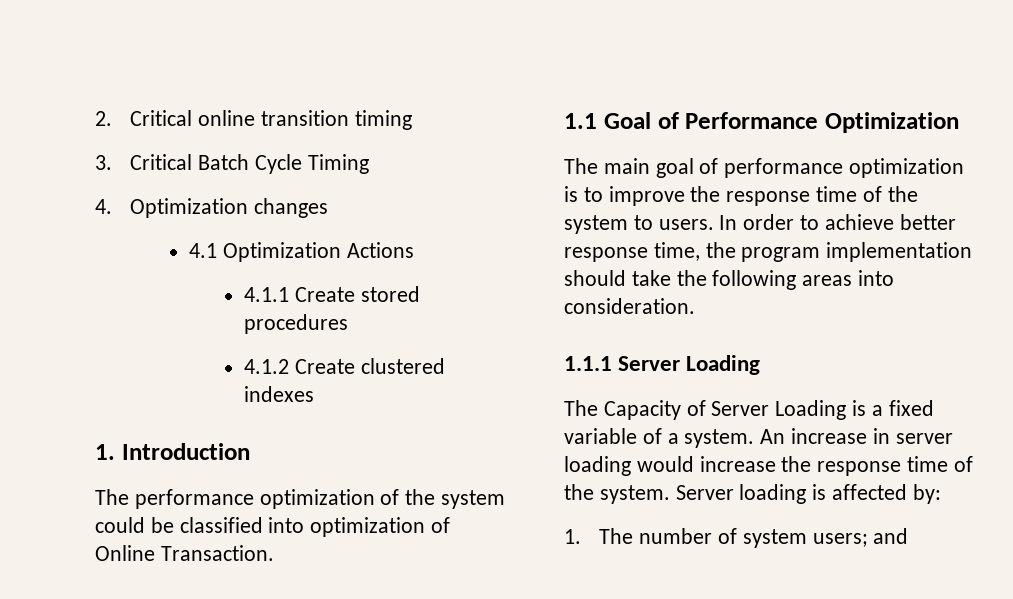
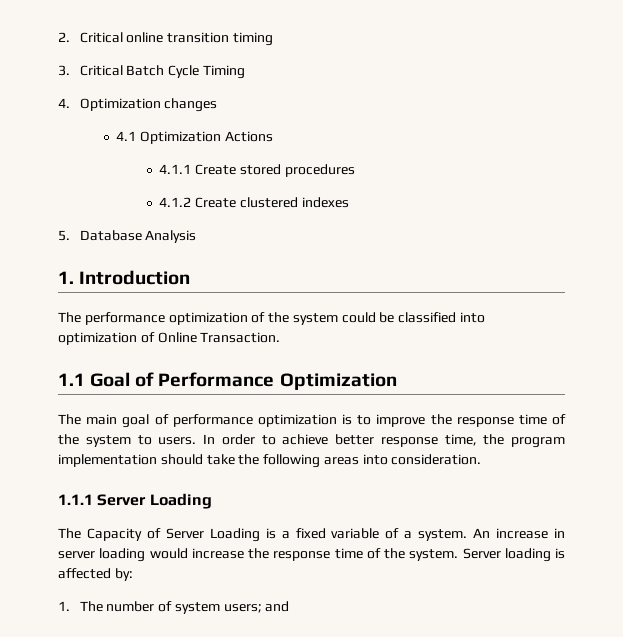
+ 5. Database Analysis

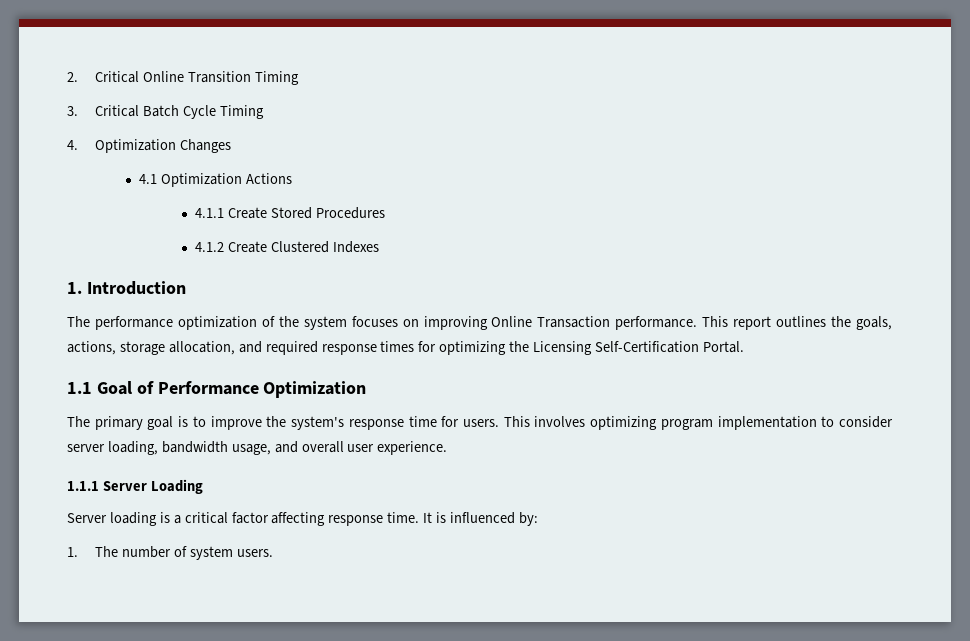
- 2. Critical online transition timing
+ 2. Critical Online Transition Timing
- 4. Optimization changes
+ 4. Optimization Changes
- 4.1.1 Create stored procedures
+ 4.1.1 Create Stored Procedures
- 4.1.2 Create clustered indexes
- 5. Database Analysis
+ 4.1.2 Create Clustered Indexes
- The performance optimization of the system could be classified into optimization of Online Transaction.
+ The performance optimization of the system focuses on improving Online Transaction performance. This report outlines the goals, actions, storage allocation, and required response times for optimizing the Licensing Self-Certification Portal.
- The main goal of performance optimization is to improve the response time of the system to users. In order to achieve better response time, the program implementation should take the following areas into consideration.
+ The primary goal is to improve the system's response time for users. This involves optimizing program implementation to consider server loading, bandwidth usage, and overall user experience.
  1.1.1 Server Loading
- The Capacity of Server Loading is a fixed variable of a system. An increase in server loading would increase the response time of the system. Server loading is affected by:
+ Server loading is a critical factor affecting response time. It is influenced by:
- 1. The number of system users; and
+ 1. The number of system users.

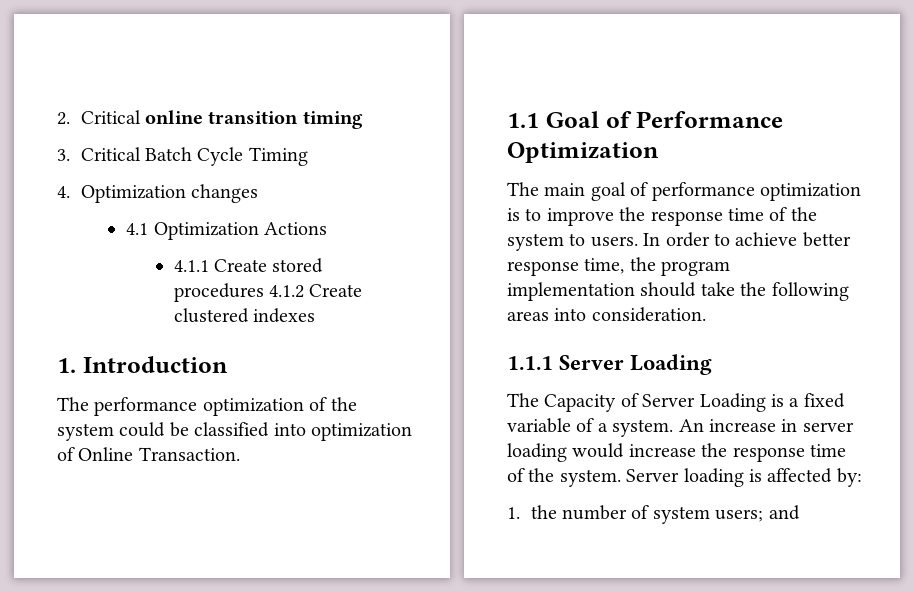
- 2. Critical Online Transition Timing
+ 2. Critical online transition timing
- 4. Optimization Changes
+ 4. Optimization changes
- 4.1.1 Create Stored Procedures
- 4.1.2 Create Clustered Indexes
+ 4.1.1 Create stored procedures 4.1.2 Create clustered indexes
- The performance optimization of the system focuses on improving Online Transaction performance. This report outlines the goals, actions, storage allocation, and required response times for optimizing the Licensing Self-Certification Portal.
+ The performance optimization of the system could be classified into optimization of Online Transaction.
- The primary goal is to improve the system's response time for users. This involves optimizing program implementation to consider server loading, bandwidth usage, and overall user experience.
+ The main goal of performance optimization is to improve the response time of the system to users. In order to achieve better response time, the program implementation should take the following areas into consideration.
  1.1.1 Server Loading
- Server loading is a critical factor affecting response time. It is influenced by:
+ The Capacity of Server Loading is a fixed variable of a system. An increase in server loading would increase the response time of the system. Server loading is affected by:
- 1. The number of system users.
+ 1. the number of system users; and

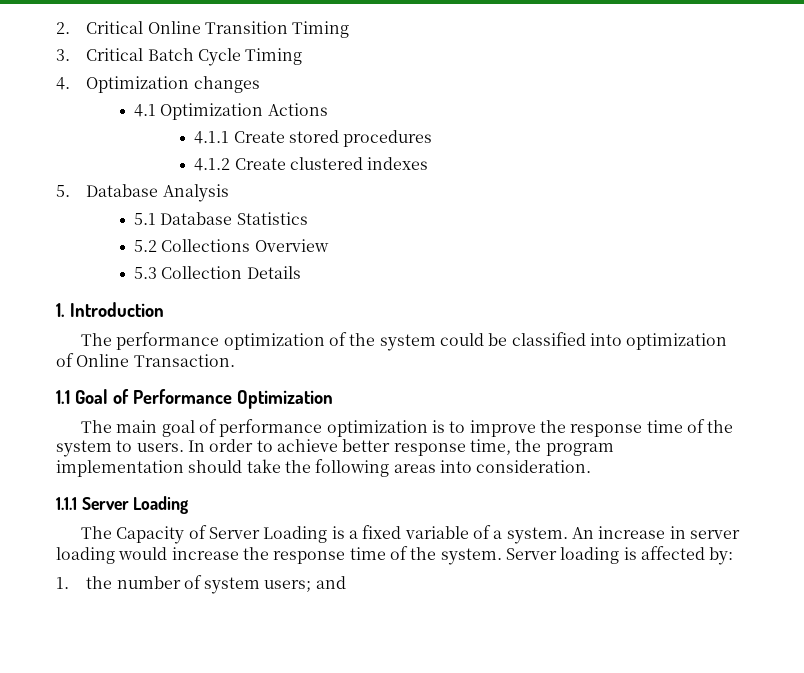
- 2. Critical online transition timing
+ 2. Critical Online Transition Timing
- 4.1.1 Create stored procedures 4.1.2 Create clustered indexes
+ 4.1.1 Create stored procedures
+ 4.1.2 Create clustered indexes
+ 5. Database Analysis
+ 5.1 Database Statistics
+ 5.2 Collections Overview
+ 5.3 Collection Details

